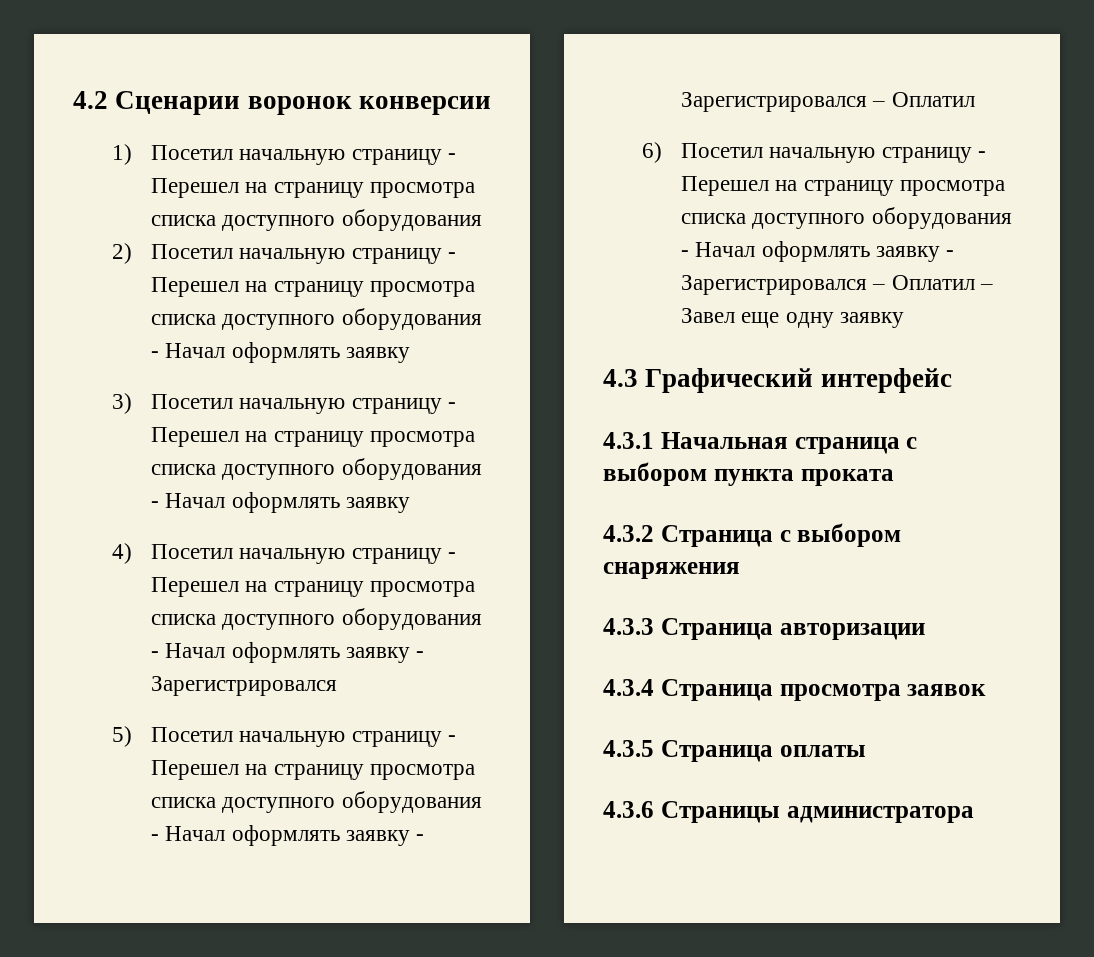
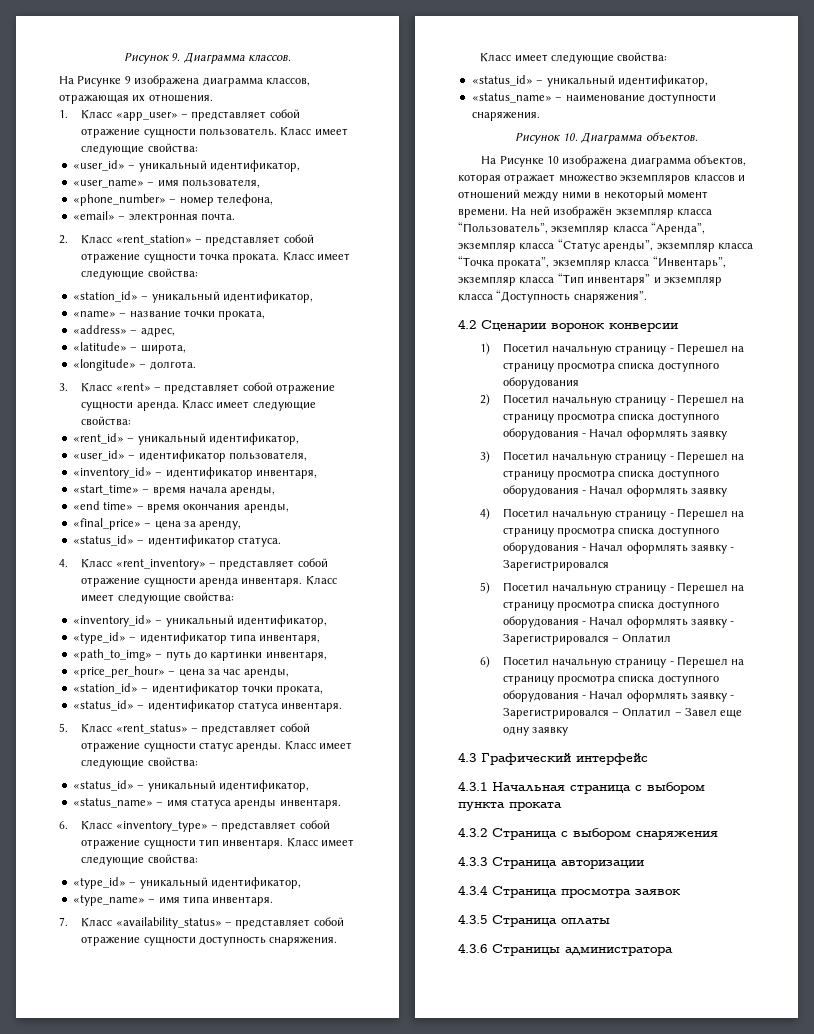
+ Рисунок 9. Диаграмма классов.
+ На Рисунке 9 изображена диаграмма классов, отражающая их отношения.
+ 1. Класс «app_user» – представляет собой отражение сущности пользователь. Класс имеет следующие свойства:
+ «user_id» – уникальный идентификатор,
+ «user_name» – имя пользователя,
+ «phone_number» – номер телефона,
+ «email» – электронная почта.
+ 2. Класс «rent_station» – представляет собой отражение сущности точка проката. Класс имеет следующие свойства:
+ «station_id» – уникальный идентификатор,
+ «name» – название точки проката,
+ «address» – адрес,
+ «latitude» – широта,
+ «longitude» – долгота.
+ 3. Класс «rent» – представляет собой отражение сущности аренда. Класс имеет следующие свойства:
+ «rent_id» – уникальный идентификатор,
+ «user_id» – идентификатор пользователя,
+ «inventory_id» – идентификатор инвентаря,
+ «start_time» – время начала аренды,
+ «end time» – время окончания аренды,
+ «final_price» – цена за аренду,
+ «status_id» – идентификатор статуса.
+ 4. Класс «rent_inventory» – представляет собой отражение сущности аренда инвентаря. Класс имеет следующие свойства:
+ «inventory_id» – уникальный идентификатор,
+ «type_id» – идентификатор типа инвентаря,
+ «path_to_img» – путь до картинки инвентаря,
+ «price_per_hour» – цена за час аренды,
+ «station_id» – идентификатор точки проката,
+ «status_id» – идентификатор статуса инвентаря.
+ 5. Класс «rent_status» – представляет собой отражение сущности статус аренды. Класс имеет следующие свойства:
+ «status_id» – уникальный идентификатор,
+ «status_name» – имя статуса аренды инвентаря.
+ 6. Класс «inventory_type» – представляет собой отражение сущности тип инвентаря. Класс имеет следующие свойства:
+ «type_id» – уникальный идентификатор,
+ «type_name» – имя типа инвентаря.
+ 7. Класс «availability_status» – представляет собой отражение сущности доступность снаряжения. Класс имеет следующие свойства:
+ «status_id» – уникальный идентификатор,
+ «status_name» – наименование доступности снаряжения.
+ Рисунок 10. Диаграмма объектов.
+ На Рисунке 10 изображена диаграмма объектов, которая отражает множество экземпляров классов и отношений между ними в некоторый момент времени. На ней изображён экземпляр класса “Пользователь”, экземпляр класса “Аренда”, экземпляр класса “Статус аренды”, экземпляр класса “Точка проката”, экземпляр класса “Инвентарь”, экземпляр класса “Тип инвентаря” и экземпляр класса “Доступность снаряжения”.

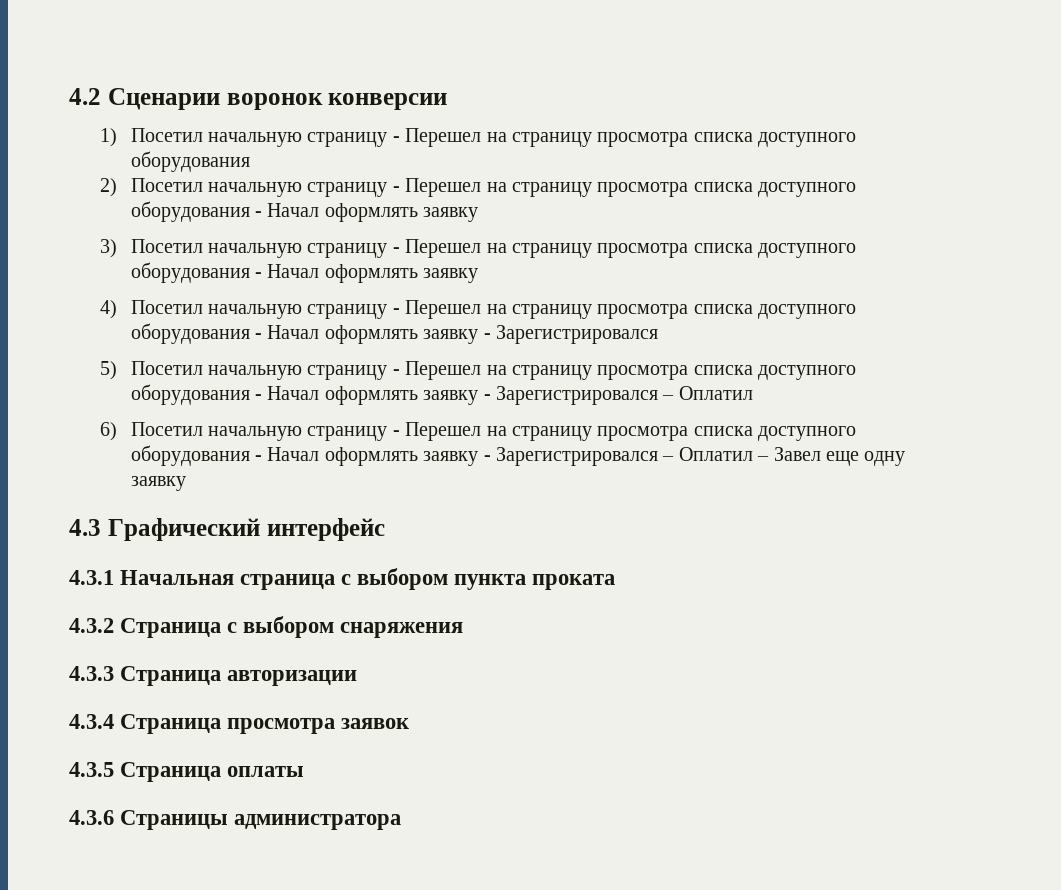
- Рисунок 9. Диаграмма классов.
- На Рисунке 9 изображена диаграмма классов, отражающая их отношения.
- 1. Класс «app_user» – представляет собой отражение сущности пользователь. Класс имеет следующие свойства:
- «user_id» – уникальный идентификатор,
- «user_name» – имя пользователя,
- «phone_number» – номер телефона,
- «email» – электронная почта.
- 2. Класс «rent_station» – представляет собой отражение сущности точка проката. Класс имеет следующие свойства:
- «station_id» – уникальный идентификатор,
- «name» – название точки проката,
- «address» – адрес,
- «latitude» – широта,
- «longitude» – долгота.
- 3. Класс «rent» – представляет собой отражение сущности аренда. Класс имеет следующие свойства:
- «rent_id» – уникальный идентификатор,
- «user_id» – идентификатор пользователя,
- «inventory_id» – идентификатор инвентаря,
- «start_time» – время начала аренды,
- «end time» – время окончания аренды,
- «final_price» – цена за аренду,
- «status_id» – идентификатор статуса.
- 4. Класс «rent_inventory» – представляет собой отражение сущности аренда инвентаря. Класс имеет следующие свойства:
- «inventory_id» – уникальный идентификатор,
- «type_id» – идентификатор типа инвентаря,
- «path_to_img» – путь до картинки инвентаря,
- «price_per_hour» – цена за час аренды,
- «station_id» – идентификатор точки проката,
- «status_id» – идентификатор статуса инвентаря.
- 5. Класс «rent_status» – представляет собой отражение сущности статус аренды. Класс имеет следующие свойства:
- «status_id» – уникальный идентификатор,
- «status_name» – имя статуса аренды инвентаря.
- 6. Класс «inventory_type» – представляет собой отражение сущности тип инвентаря. Класс имеет следующие свойства:
- «type_id» – уникальный идентификатор,
- «type_name» – имя типа инвентаря.
- 7. Класс «availability_status» – представляет собой отражение сущности доступность снаряжения. Класс имеет следующие свойства:
- «status_id» – уникальный идентификатор,
- «status_name» – наименование доступности снаряжения.
- Рисунок 10. Диаграмма объектов.
- На Рисунке 10 изображена диаграмма объектов, которая отражает множество экземпляров классов и отношений между ними в некоторый момент времени. На ней изображён экземпляр класса “Пользователь”, экземпляр класса “Аренда”, экземпляр класса “Статус аренды”, экземпляр класса “Точка проката”, экземпляр класса “Инвентарь”, экземпляр класса “Тип инвентаря” и экземпляр класса “Доступность снаряжения”.

